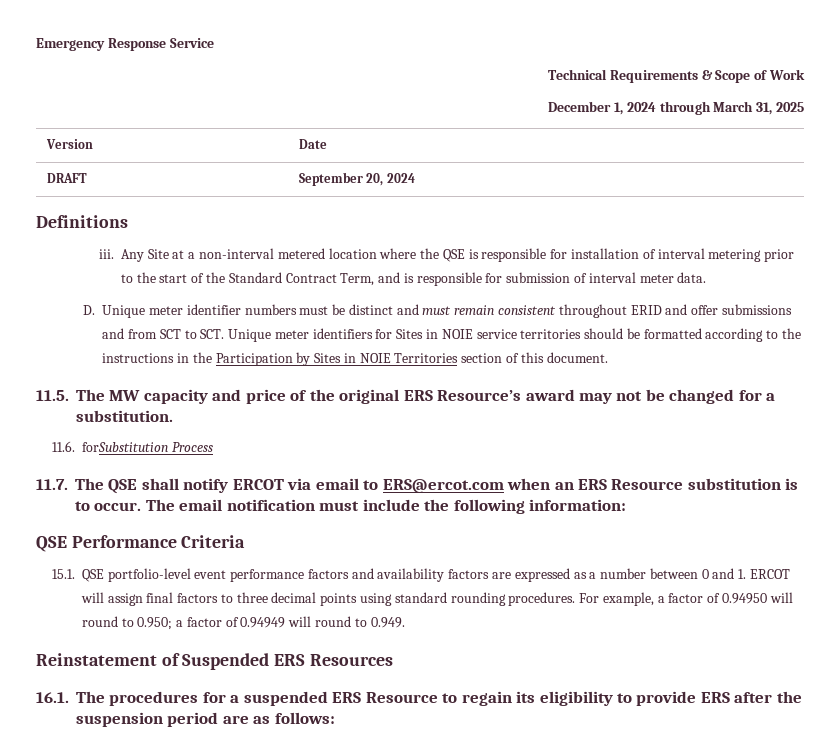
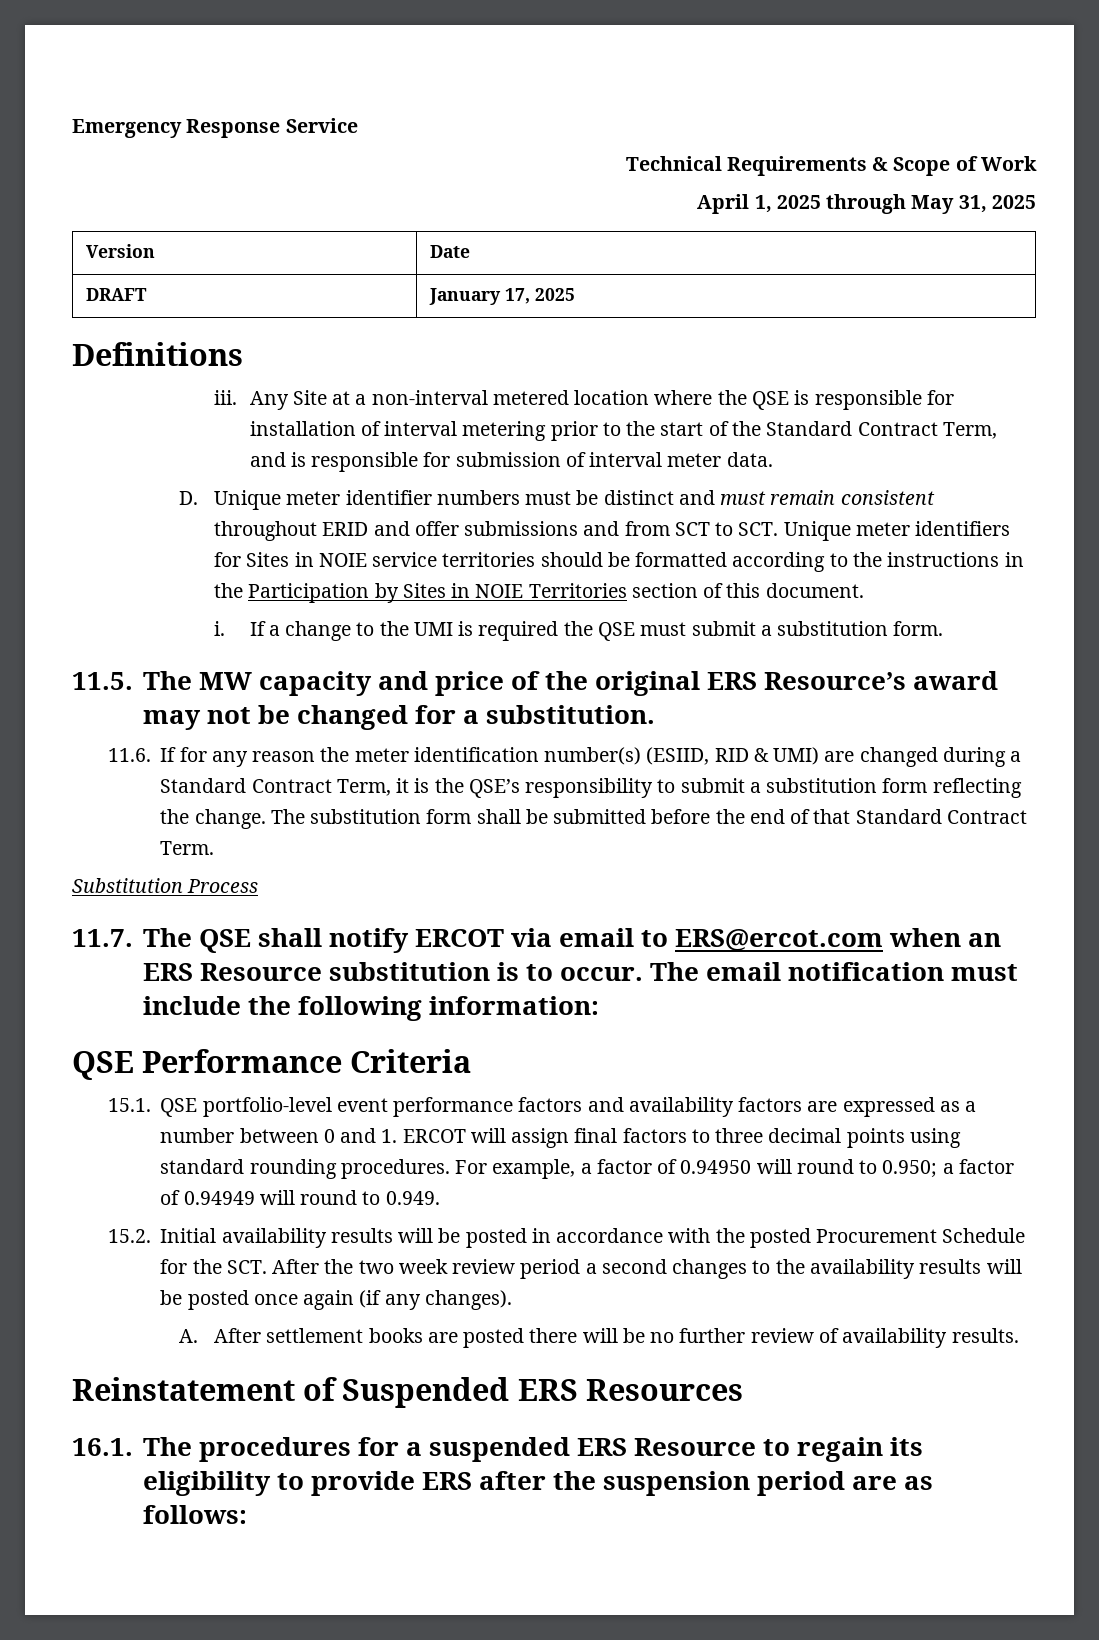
- December 1, 2024 through March 31, 2025
+ April 1, 2025 through May 31, 2025
- DRAFT | September 20, 2024
+ DRAFT | January 17, 2025
+ i. If a change to the UMI is required the QSE must submit a substitution form.
- 11.6. forSubstitution Process
+ 11.6. If for any reason the meter identification number(s) (ESIID, RID & UMI) are changed during a Standard Contract Term, it is the QSE’s responsibility to submit a substitution form reflecting the change. The substitution form shall be submitted before the end of that Standard Contract Term.
+ Substitution Process
+ 15.2. Initial availability results will be posted in accordance with the posted Procurement Schedule for the SCT. After the two week review period a second changes to the availability results will be posted once again (if any changes).
+ A. After settlement books are posted there will be no further review of availability results.

